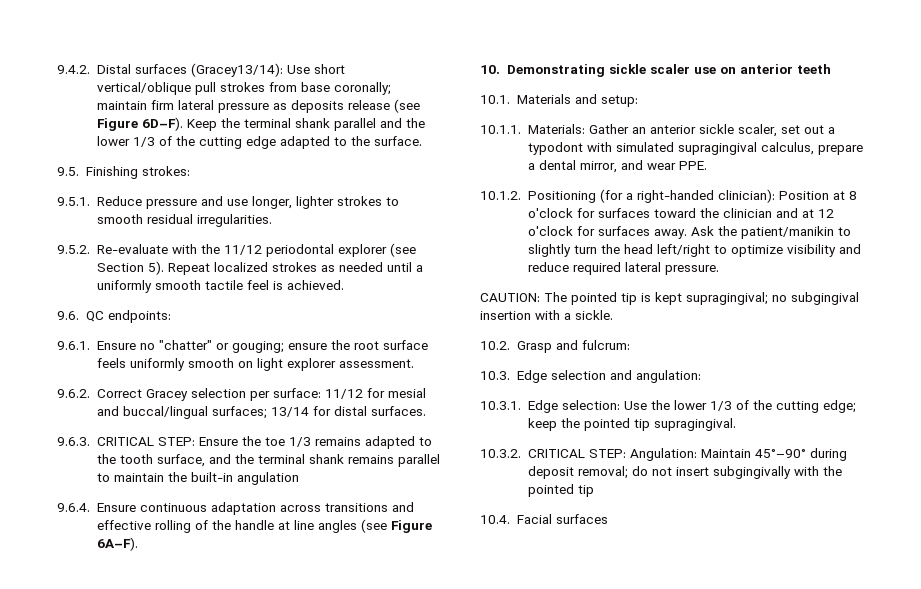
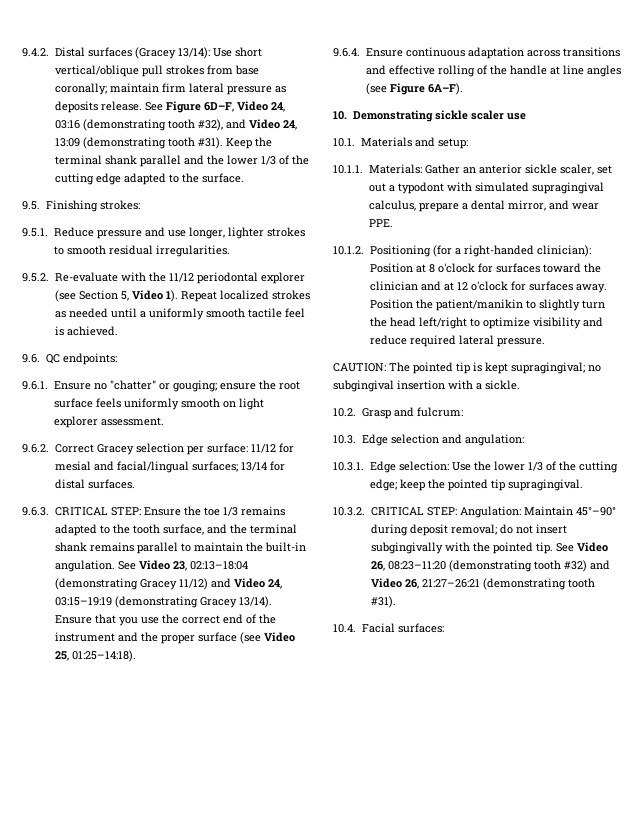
- 9.4.2. Distal surfaces (Gracey13/14): Use short vertical/oblique pull strokes from base coronally; maintain firm lateral pressure as deposits release (see Figure 6D–F).
+ 9.4.2. Distal surfaces (Gracey 13/14): Use short vertical/oblique pull strokes from base coronally; maintain firm lateral pressure as deposits release. See Figure 6D–F, Video 24, 03:16 (demonstrating tooth #32), and Video 24, 13:09 (demonstrating tooth #31).
- 9.5.2. Re-evaluate with the 11/12 periodontal explorer (see Section 5).
+ 9.5.2. Re-evaluate with the 11/12 periodontal explorer (see Section 5, Video 1).
- 9.6.2. Correct Gracey selection per surface: 11/12 for mesial and buccal/lingual surfaces; 13/14 for distal surfaces.
+ 9.6.2. Correct Gracey selection per surface: 11/12 for mesial and facial/lingual surfaces; 13/14 for distal surfaces.
- 9.6.3. CRITICAL STEP: Ensure the toe 1/3 remains adapted to the tooth surface, and the terminal shank remains parallel to maintain the built-in angulation
+ 9.6.3. CRITICAL STEP: Ensure the toe 1/3 remains adapted to the tooth surface, and the terminal shank remains parallel to maintain the built-in angulation. See Video 23, 02:13–18:04 (demonstrating Gracey 11/12) and Video 24, 03:15–19:19 (demonstrating Gracey 13/14). Ensure that you use the correct end of the instrument and the proper surface (see Video 25, 01:25–14:18).
- 10. Demonstrating sickle scaler use on anterior teeth
+ 10. Demonstrating sickle scaler use
- Ask the patient/manikin to slightly turn the head left/right to optimize visibility and reduce required lateral pressure.
+ Position the patient/manikin to slightly turn the head left/right to optimize visibility and reduce required lateral pressure.
- 10.3.2. CRITICAL STEP: Angulation: Maintain 45°–90° during deposit removal; do not insert subgingivally with the pointed tip
+ 10.3.2. CRITICAL STEP: Angulation: Maintain 45°–90° during deposit removal; do not insert subgingivally with the pointed tip. See Video 26, 08:23–11:20 (demonstrating tooth #32) and Video 26, 21:27–26:21 (demonstrating tooth #31).
- 10.4. Facial surfaces
+ 10.4. Facial surfaces:

